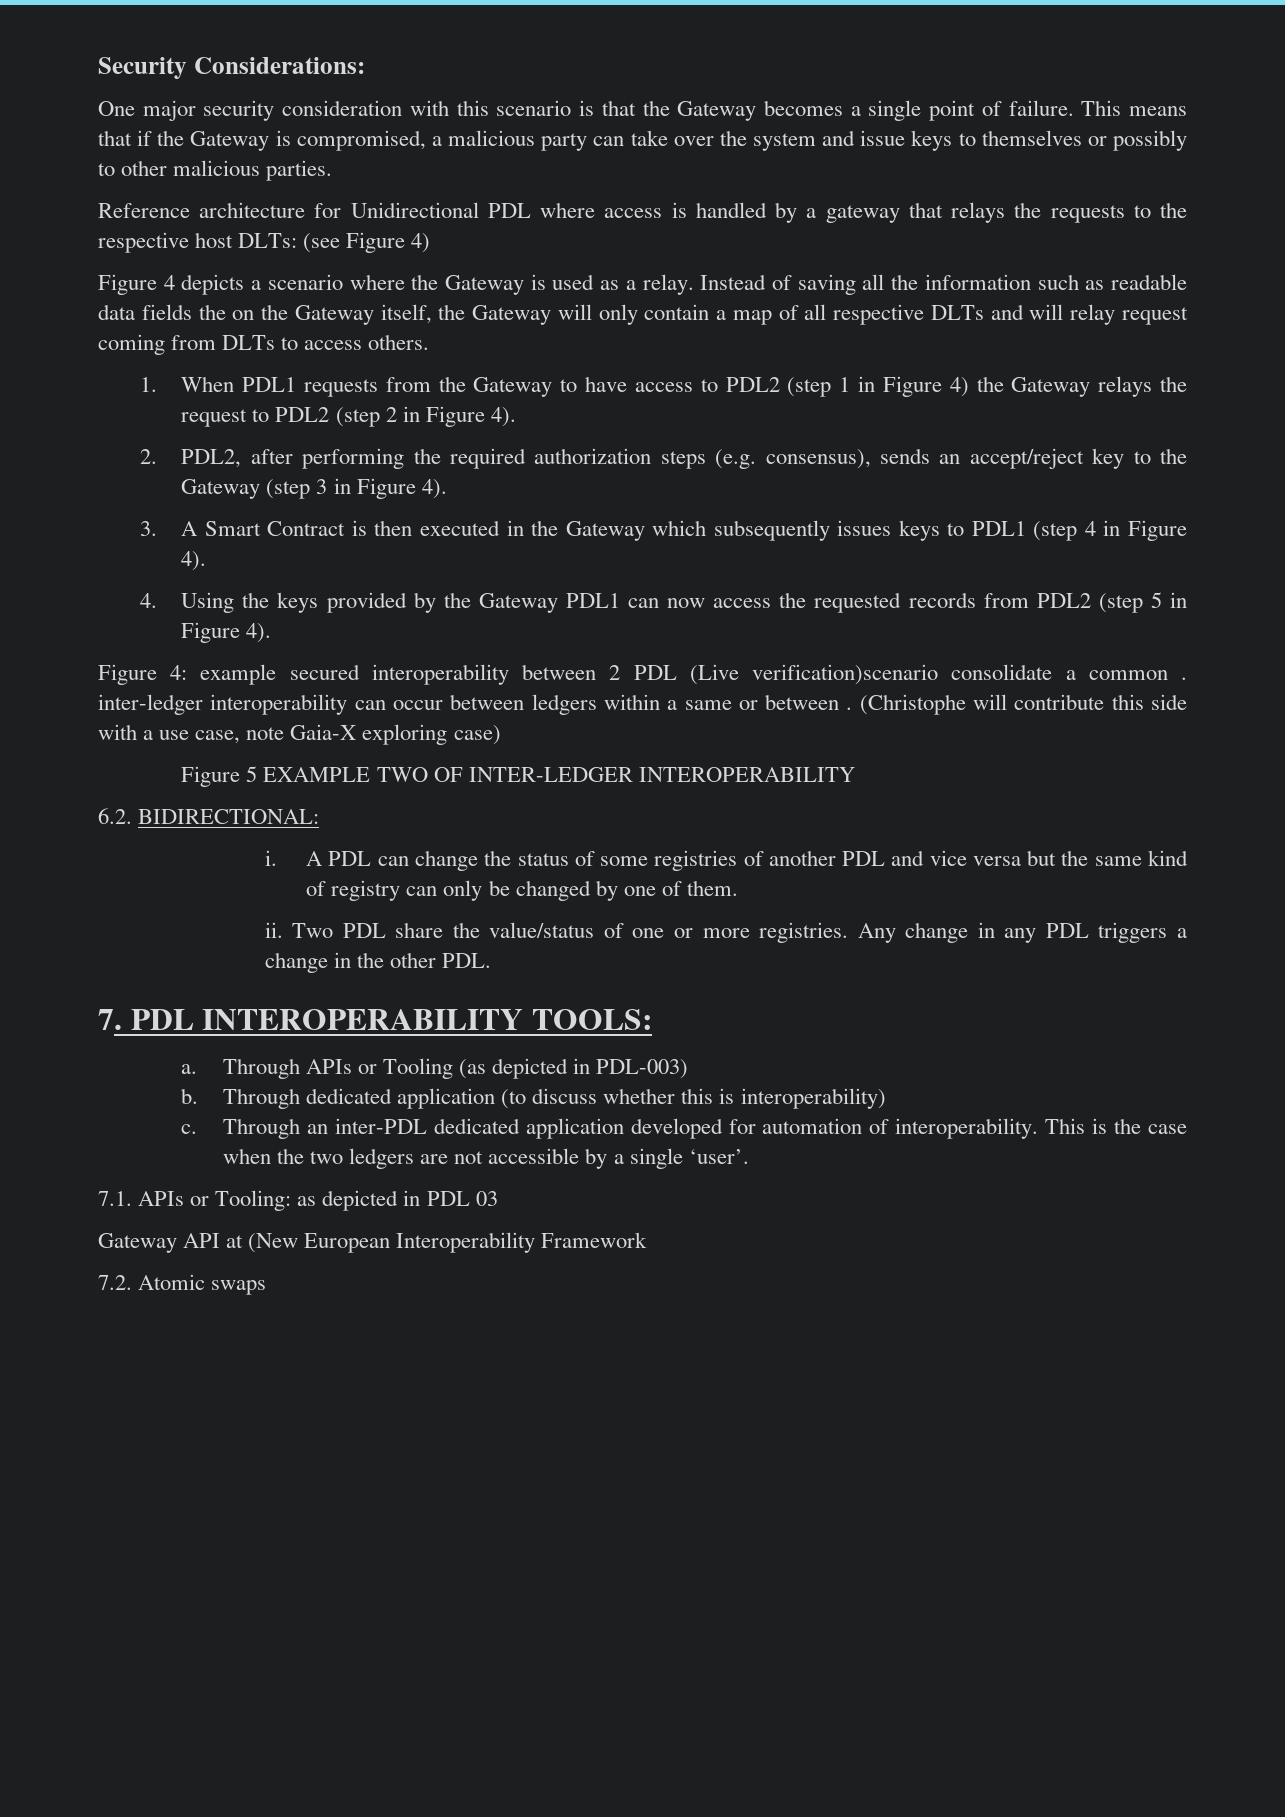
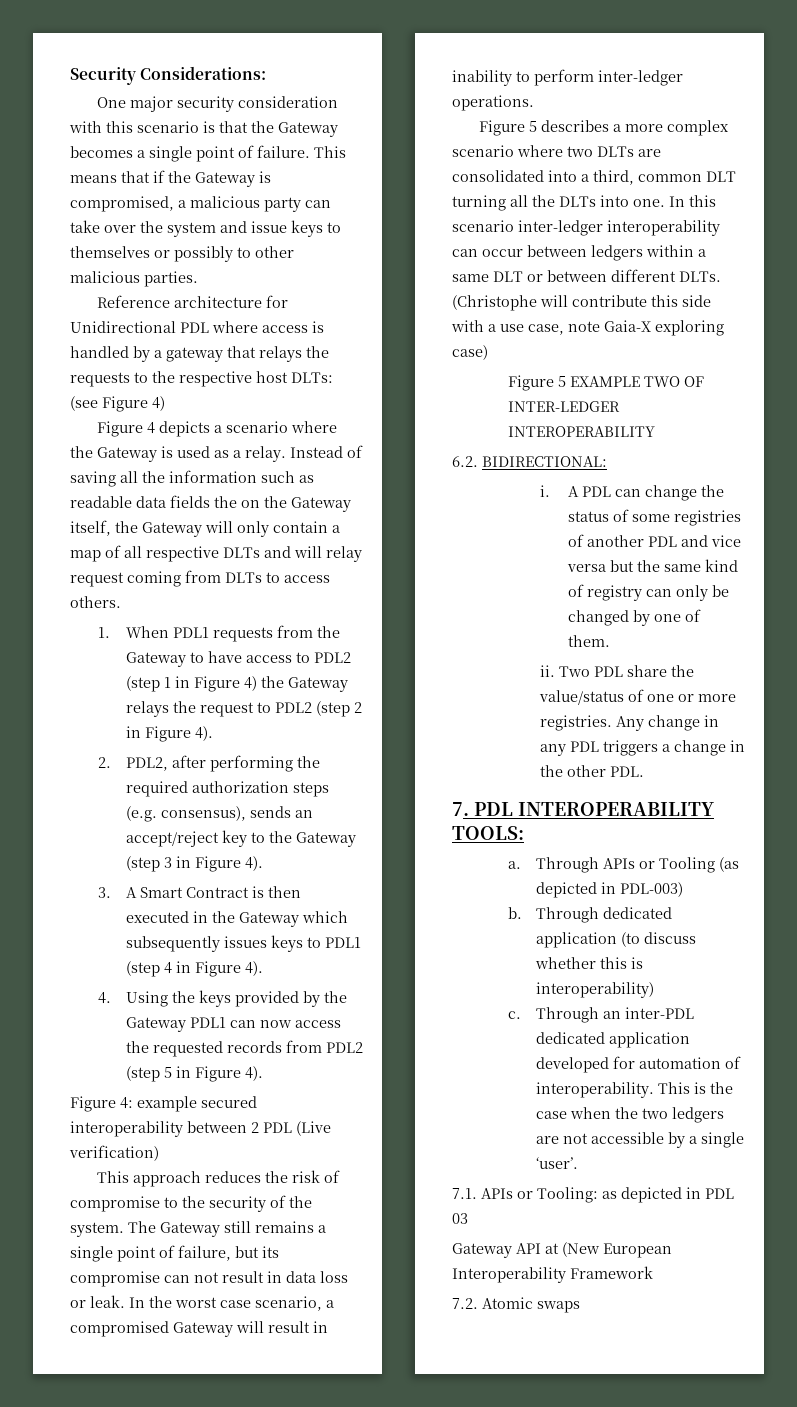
- Figure 4: example secured interoperability between 2 PDL (Live verification)scenario consolidate a common . inter-ledger interoperability can occur between ledgers within a same or between .
+ Figure 4: example secured interoperability between 2 PDL (Live verification)
+ This approach reduces the risk of compromise to the security of the system. The Gateway still remains a single point of failure, but its compromise can not result in data loss or leak. In the worst case scenario, a compromised Gateway will result in inability to perform inter-ledger operations.
+ Figure 5 describes a more complex scenario where two DLTs are consolidated into a third, common DLT turning all the DLTs into one. In this scenario inter-ledger interoperability can occur between ledgers within a same DLT or between different DLTs.

